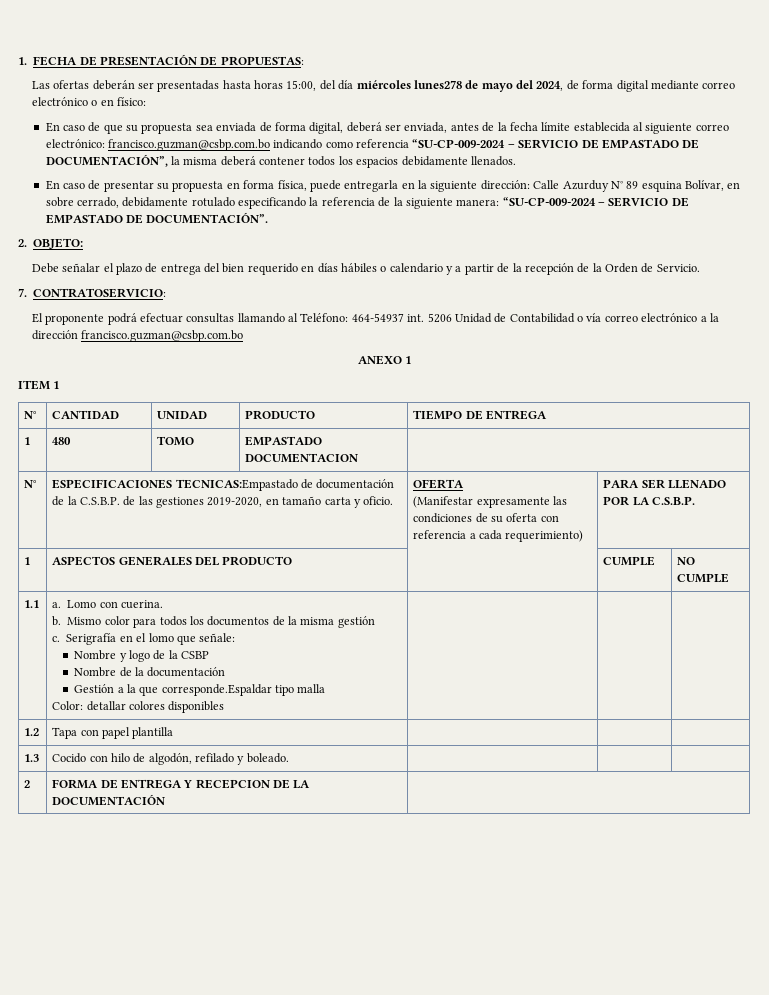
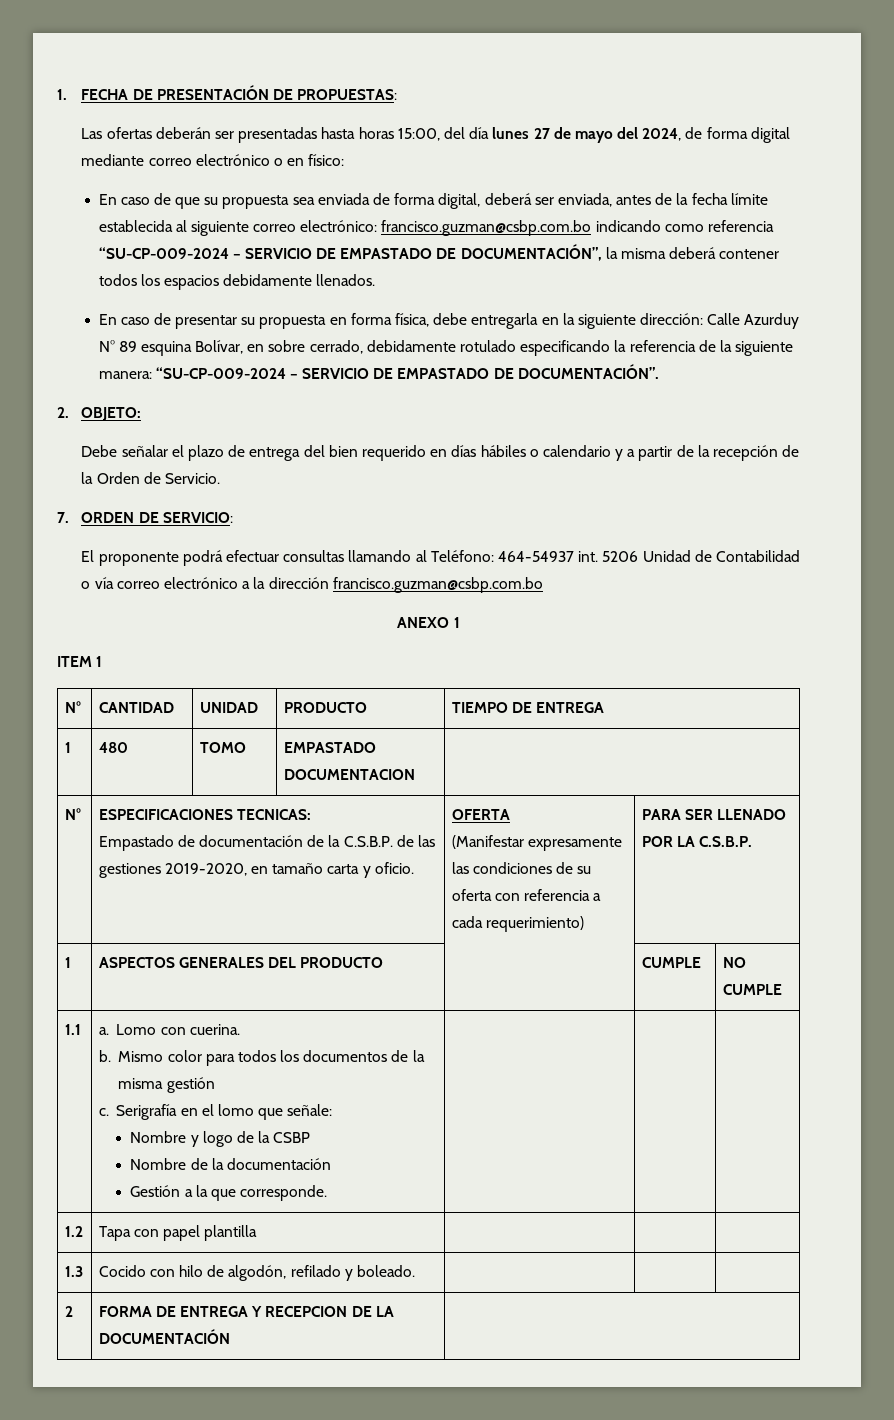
- Las ofertas deberán ser presentadas hasta horas 15:00, del día miércoles lunes278 de mayo del 2024, de forma digital mediante correo electrónico o en físico:
+ Las ofertas deberán ser presentadas hasta horas 15:00, del día lunes 27 de mayo del 2024, de forma digital mediante correo electrónico o en físico:
- En caso de presentar su propuesta en forma física, puede entregarla en la siguiente dirección: Calle Azurduy N° 89 esquina Bolívar, en sobre cerrado, debidamente rotulado especificando la referencia de la siguiente manera: “SU-CP-009-2024 – SERVICIO DE EMPASTADO DE DOCUMENTACIÓN”.
+ En caso de presentar su propuesta en forma física, debe entregarla en la siguiente dirección: Calle Azurduy N° 89 esquina Bolívar, en sobre cerrado, debidamente rotulado especificando la referencia de la siguiente manera: “SU-CP-009-2024 – SERVICIO DE EMPASTADO DE DOCUMENTACIÓN”.
- 7. CONTRATOSERVICIO:
+ 7. ORDEN DE SERVICIO:
- N° | ESPECIFICACIONES TECNICAS:Empastado de documentación de la C.S.B.P. de las gestiones 2019-2020, en tamaño carta y oficio. | OFERTA
+ N° | ESPECIFICACIONES TECNICAS:
+ Empastado de documentación de la C.S.B.P. de las gestiones 2019-2020, en tamaño carta y oficio. | OFERTA
- Gestión a la que corresponde.Espaldar tipo malla
- Color: detallar colores disponibles
+ Gestión a la que corresponde.

